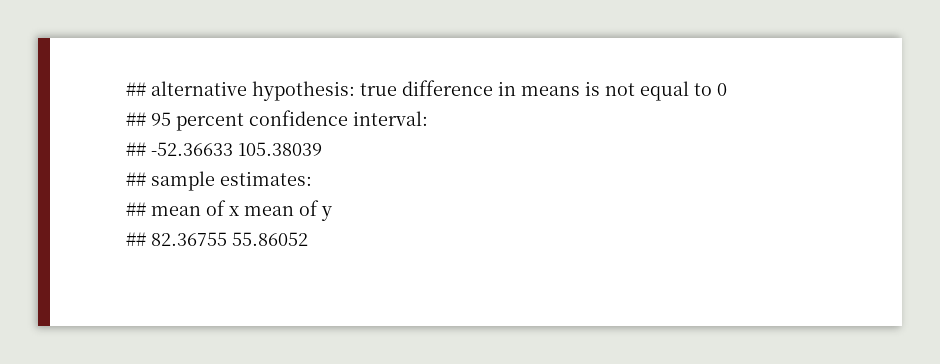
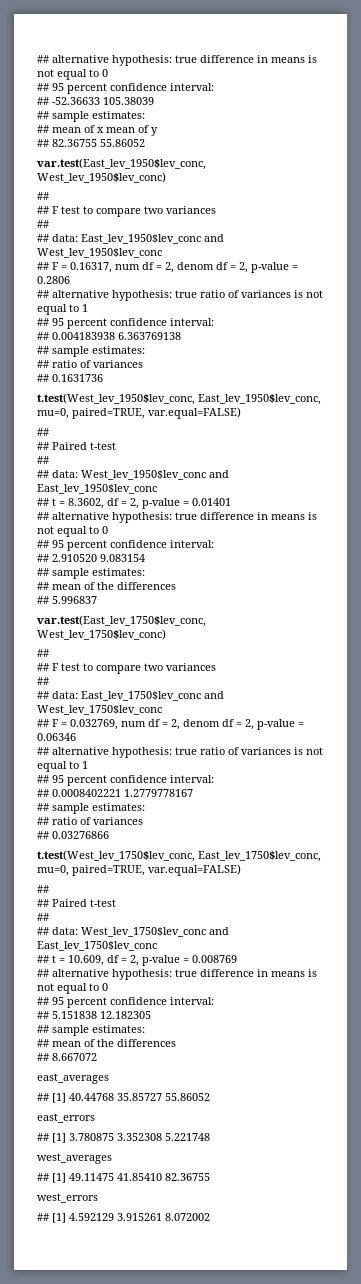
+ var.test(East_lev_1950$lev_conc, West_lev_1950$lev_conc)
+ ##
+ ## F test to compare two variances
+ ##
+ ## data: East_lev_1950$lev_conc and West_lev_1950$lev_conc
+ ## F = 0.16317, num df = 2, denom df = 2, p-value = 0.2806
+ ## alternative hypothesis: true ratio of variances is not equal to 1
+ ## 95 percent confidence interval:
+ ## 0.004183938 6.363769138
+ ## sample estimates:
+ ## ratio of variances
+ ## 0.1631736
+ t.test(West_lev_1950$lev_conc, East_lev_1950$lev_conc, mu=0, paired=TRUE, var.equal=FALSE)
+ ##
+ ## Paired t-test
+ ##
+ ## data: West_lev_1950$lev_conc and East_lev_1950$lev_conc
+ ## t = 8.3602, df = 2, p-value = 0.01401
+ ## alternative hypothesis: true difference in means is not equal to 0
+ ## 95 percent confidence interval:
+ ## 2.910520 9.083154
+ ## sample estimates:
+ ## mean of the differences
+ ## 5.996837
+ var.test(East_lev_1750$lev_conc, West_lev_1750$lev_conc)
+ ##
+ ## F test to compare two variances
+ ##
+ ## data: East_lev_1750$lev_conc and West_lev_1750$lev_conc
+ ## F = 0.032769, num df = 2, denom df = 2, p-value = 0.06346
+ ## alternative hypothesis: true ratio of variances is not equal to 1
+ ## 95 percent confidence interval:
+ ## 0.0008402221 1.2779778167
+ ## sample estimates:
+ ## ratio of variances
+ ## 0.03276866
+ t.test(West_lev_1750$lev_conc, East_lev_1750$lev_conc, mu=0, paired=TRUE, var.equal=FALSE)
+ ##
+ ## Paired t-test
+ ##
+ ## data: West_lev_1750$lev_conc and East_lev_1750$lev_conc
+ ## t = 10.609, df = 2, p-value = 0.008769
+ ## alternative hypothesis: true difference in means is not equal to 0
+ ## 95 percent confidence interval:
+ ## 5.151838 12.182305
+ ## sample estimates:
+ ## mean of the differences
+ ## 8.667072
+ east_averages
+ ## [1] 40.44768 35.85727 55.86052
+ east_errors
+ ## [1] 3.780875 3.352308 5.221748
+ west_averages
+ ## [1] 49.11475 41.85410 82.36755
+ west_errors
+ ## [1] 4.592129 3.915261 8.072002

